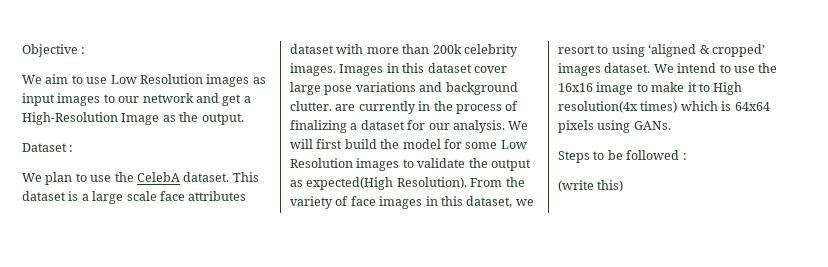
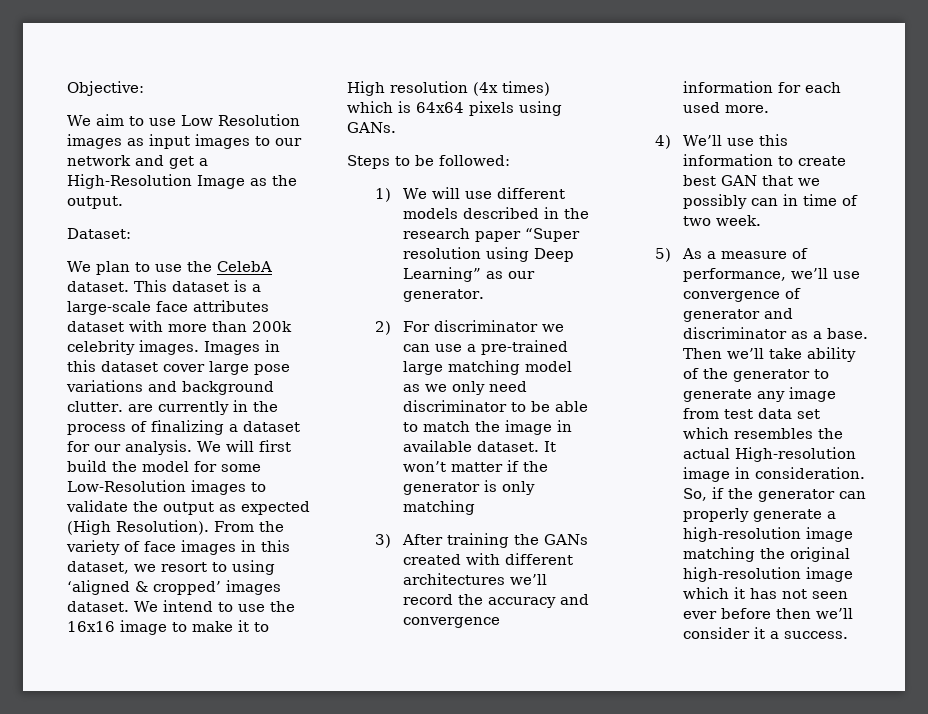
- Objective :
+ Objective:
- Dataset :
+ Dataset:
- This dataset is a large scale face attributes dataset with more than 200k celebrity images.
+ This dataset is a large-scale face attributes dataset with more than 200k celebrity images.
- We will first build the model for some Low Resolution images to validate the output as expected(High Resolution).
+ We will first build the model for some Low-Resolution images to validate the output as expected (High Resolution).
- We intend to use the 16x16 image to make it to High resolution(4x times) which is 64x64 pixels using GANs.
+ We intend to use the 16x16 image to make it to High resolution (4x times) which is 64x64 pixels using GANs.
- Steps to be followed :
- (write this)
+ Steps to be followed:
+ 1) We will use different models described in the research paper “Super resolution using Deep Learning” as our generator.
+ 2) For discriminator we can use a pre-trained large matching model as we only need discriminator to be able to match the image in available dataset. It won’t matter if the generator is only matching
+ 3) After training the GANs created with different architectures we’ll record the accuracy and convergence information for each used more.
+ 4) We’ll use this information to create best GAN that we possibly can in time of two week.
+ 5) As a measure of performance, we’ll use convergence of generator and discriminator as a base. Then we’ll take ability of the generator to generate any image from test data set which resembles the actual High-resolution image in consideration. So, if the generator can properly generate a high-resolution image matching the original high-resolution image which it has not seen ever before then we’ll consider it a success.

